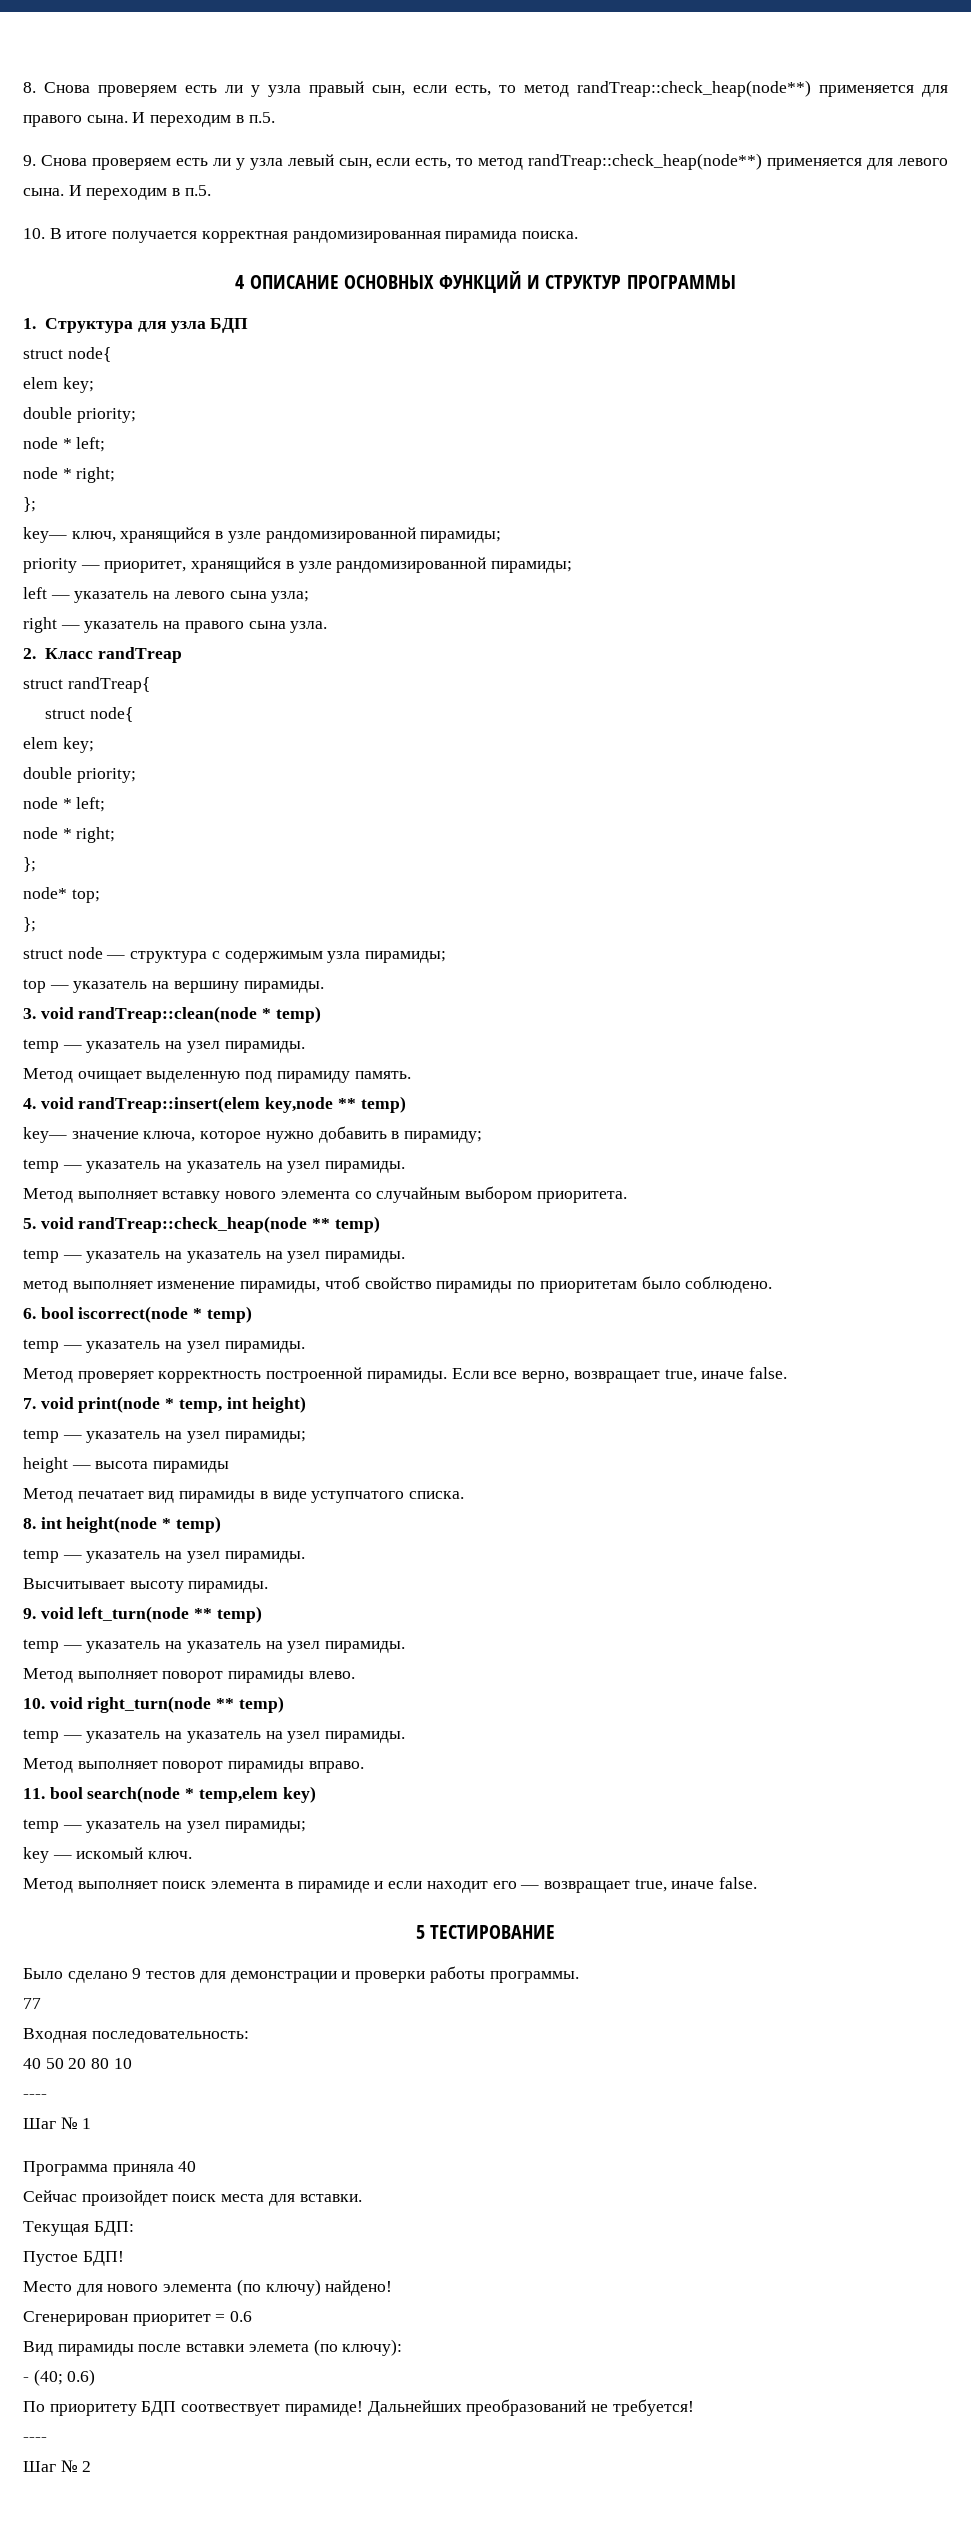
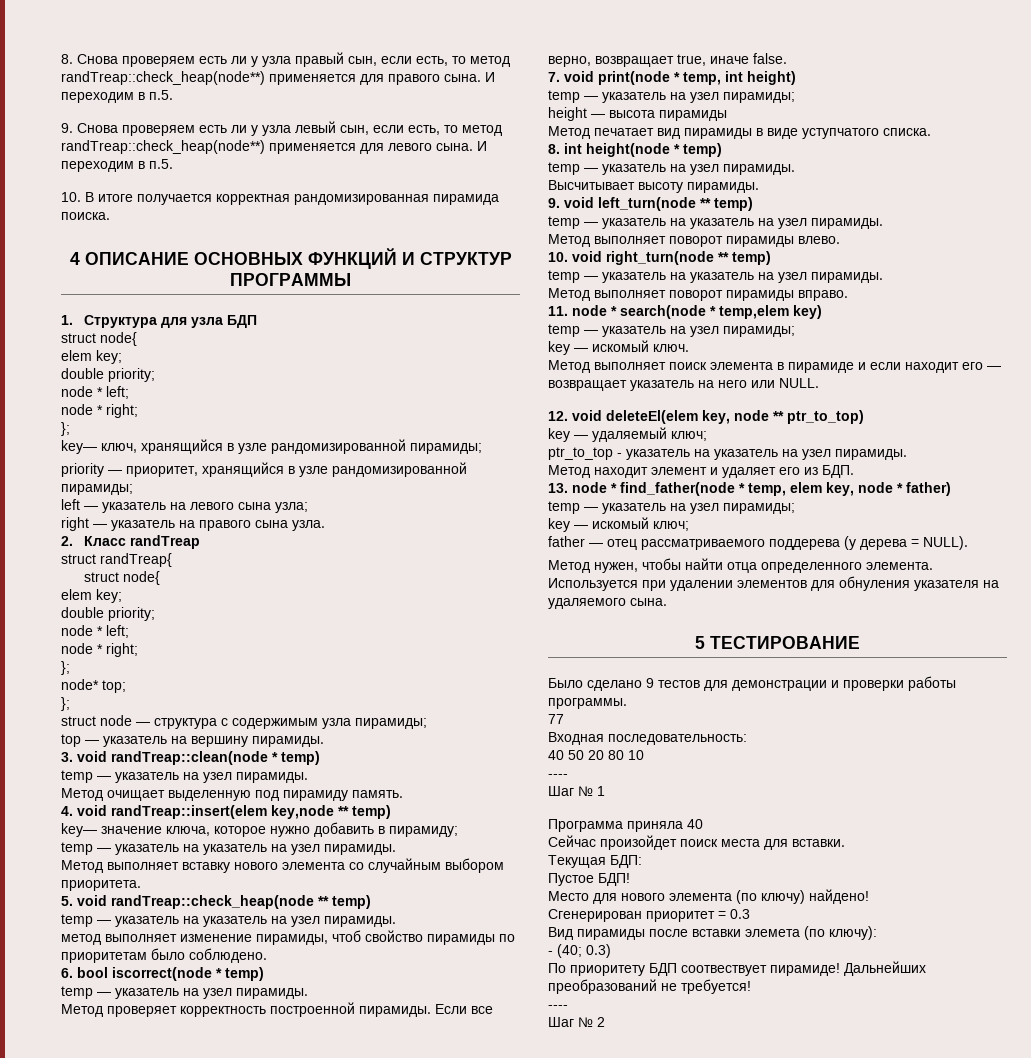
- 11. bool search(node * temp,elem key)
+ 11. node * search(node * temp,elem key)
- Метод выполняет поиск элемента в пирамиде и если находит его — возвращает true, иначе false.
+ Метод выполняет поиск элемента в пирамиде и если находит его — возвращает указатель на него или NULL.
+ 12. void deleteEl(elem key, node ** ptr_to_top)
+ key — удаляемый ключ;
+ ptr_to_top - указатель на указатель на узел пирамиды.
+ Метод находит элемент и удаляет его из БДП.
+ 13. node * find_father(node * temp, elem key, node * father)
+ temp — указатель на узел пирамиды;
+ key — искомый ключ;
+ father — отец рассматриваемого поддерева (у дерева = NULL).
+ Метод нужен, чтобы найти отца определенного элемента. Используется при удалении элементов для обнуления указателя на удаляемого сына.
- Сгенерирован приоритет = 0.6
+ Сгенерирован приоритет = 0.3
- - (40; 0.6)
+ - (40; 0.3)

